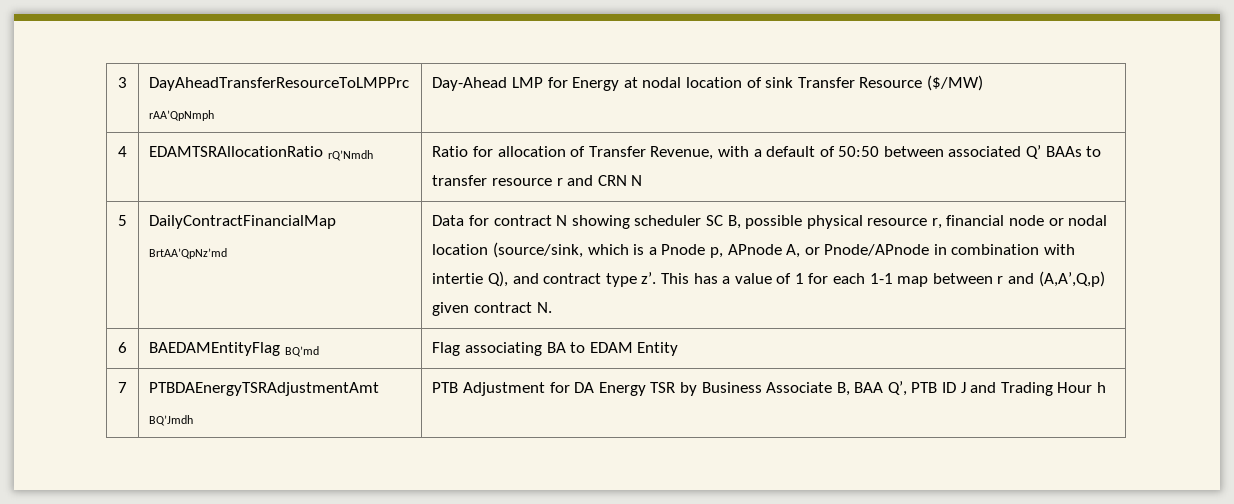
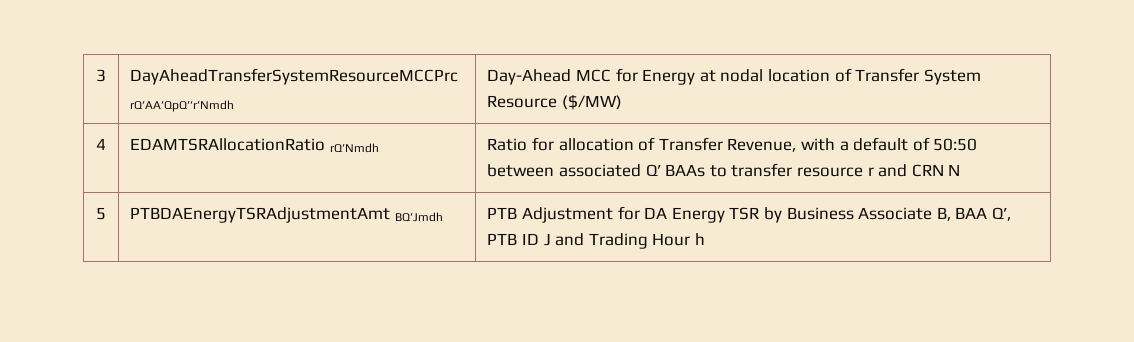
- 3 | DayAheadTransferResourceToLMPPrc rAA’QpNmph | Day-Ahead LMP for Energy at nodal location of sink Transfer Resource ($/MW)
+ 3 | DayAheadTransferSystemResourceMCCPrc rQ’AA’QpQ’’r’Nmdh | Day-Ahead MCC for Energy at nodal location of Transfer System Resource ($/MW)
- DailyContractFinancialMap BrtAA’QpNz’md | Data for contract N showing scheduler SC B, possible physical resource r, financial node or nodal location (source/sink, which is a Pnode p, APnode A, or Pnode/APnode in combination with intertie Q), and contract type z’. This has a value of 1 for each 1-1 map between r and (A,A’,Q,p) given contract N.
- 6 | BAEDAMEntityFlag BQ’md | Flag associating BA to EDAM Entity
- 7 | PTBDAEnergyTSRAdjustmentAmt BQ’Jmdh | PTB Adjustment for DA Energy TSR by Business Associate B, BAA Q’, PTB ID J and Trading Hour h
+ PTBDAEnergyTSRAdjustmentAmt BQ’Jmdh | PTB Adjustment for DA Energy TSR by Business Associate B, BAA Q’, PTB ID J and Trading Hour h

